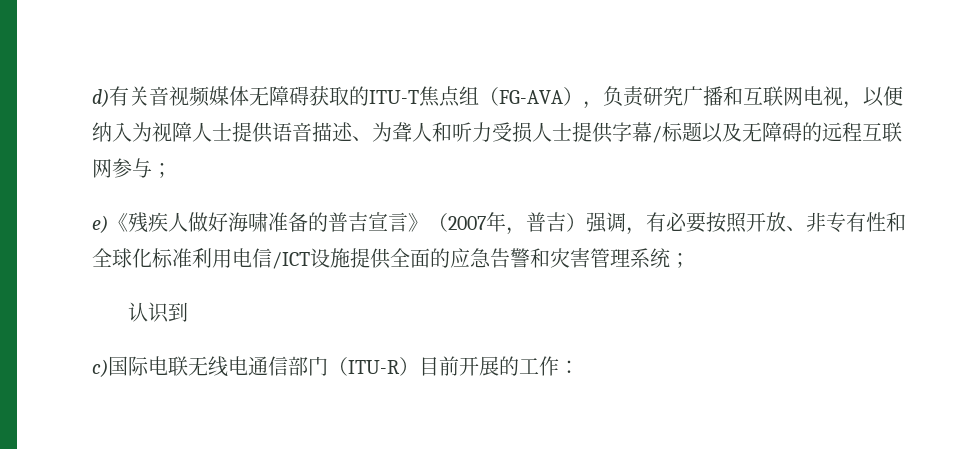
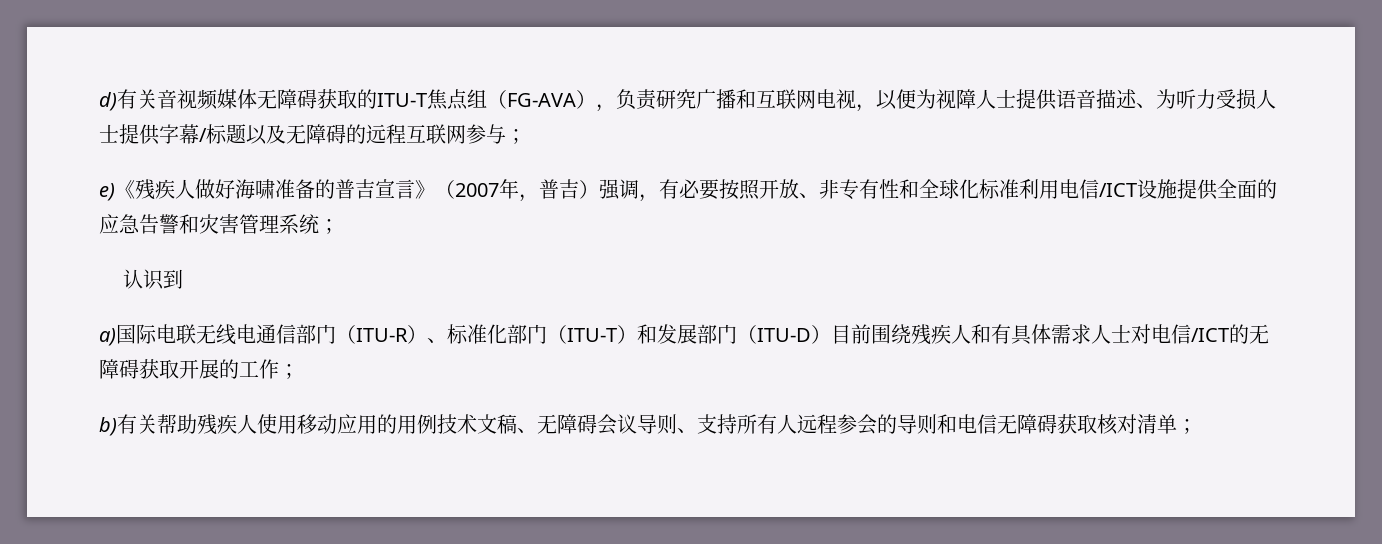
- d)有关音视频媒体无障碍获取的ITU-T焦点组（FG-AVA），负责研究广播和互联网电视，以便纳入为视障人士提供语音描述、为聋人和听力受损人士提供字幕/标题以及无障碍的远程互联网参与；
+ d)有关音视频媒体无障碍获取的ITU-T焦点组（FG-AVA），负责研究广播和互联网电视，以便为视障人士提供语音描述、为听力受损人士提供字幕/标题以及无障碍的远程互联网参与；
- c)国际电联无线电通信部门（ITU-R）目前开展的工作：
+ a)国际电联无线电通信部门（ITU-R）、标准化部门（ITU-T）和发展部门（ITU-D）目前围绕残疾人和有具体需求人士对电信/ICT的无障碍获取开展的工作；
+ b)有关帮助残疾人使用移动应用的用例技术文稿、无障碍会议导则、支持所有人远程参会的导则和电信无障碍获取核对清单；

